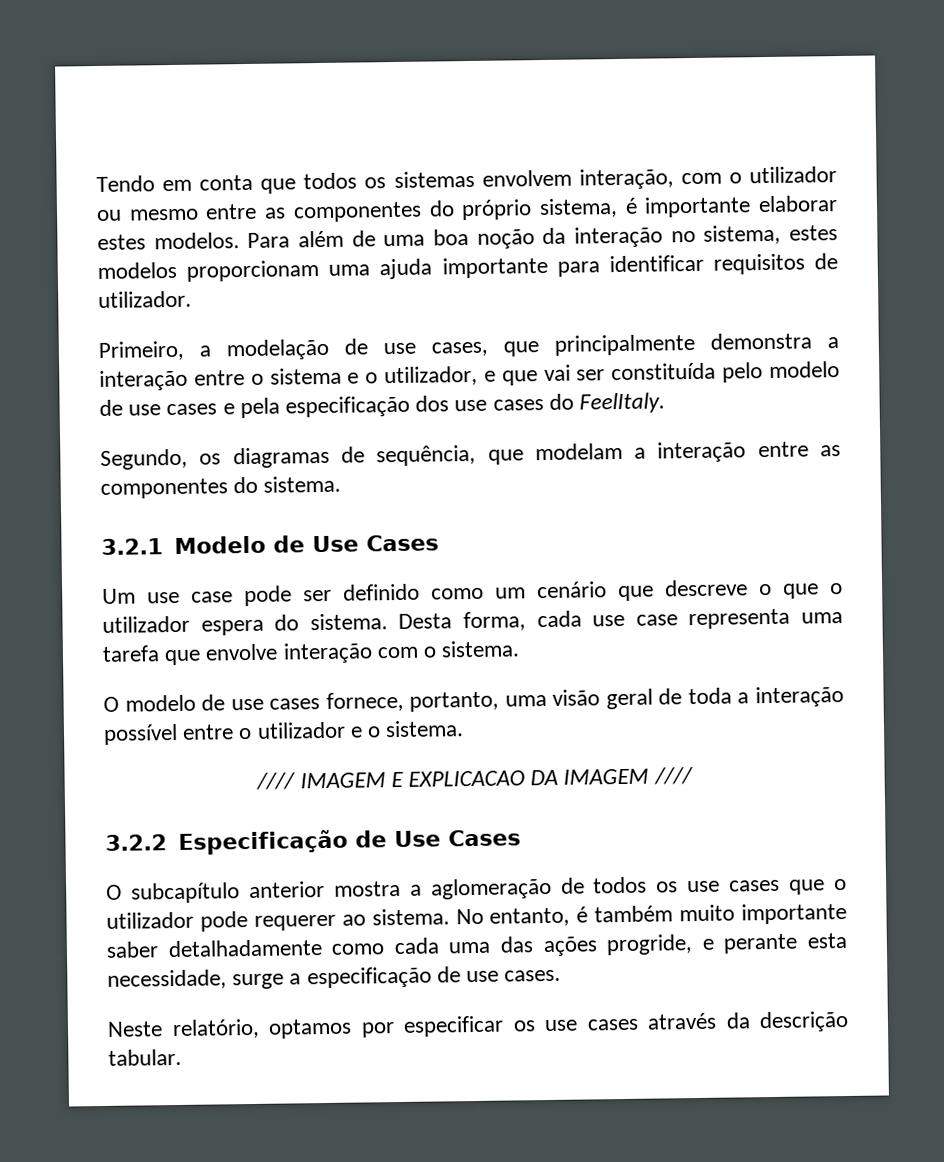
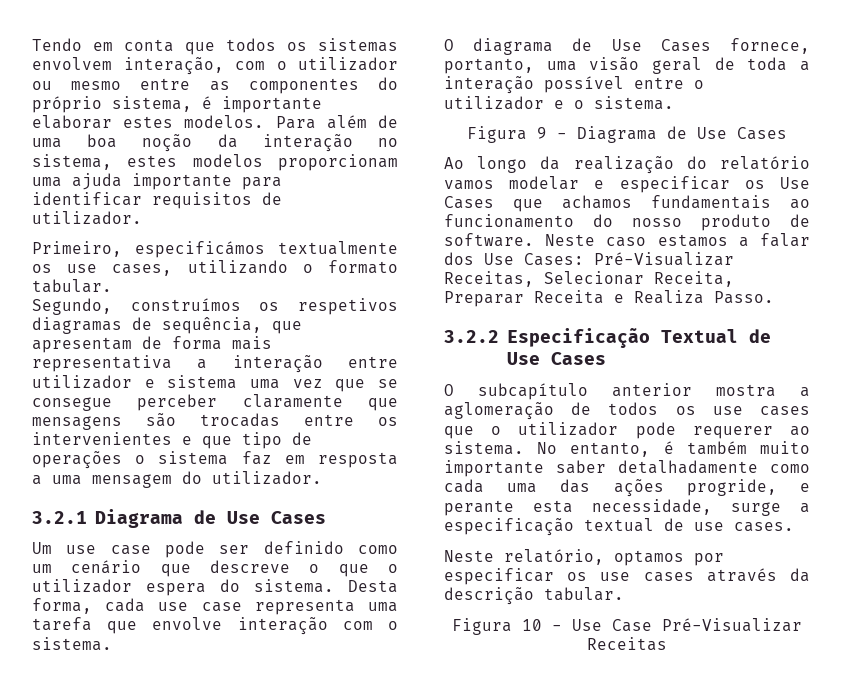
- Primeiro, a modelação de use cases, que principalmente demonstra a interação entre o sistema e o utilizador, e que vai ser constituída pelo modelo de use cases e pela especificação dos use cases do FeelItaly.
- Segundo, os diagramas de sequência, que modelam a interação entre as componentes do sistema.
+ Primeiro, especificámos textualmente os use cases, utilizando o formato tabular.
+ Segundo, construímos os respetivos diagramas de sequência, que apresentam de forma mais representativa a interação entre utilizador e sistema uma vez que se consegue perceber claramente que mensagens são trocadas entre os intervenientes e que tipo de operações o sistema faz em resposta a uma mensagem do utilizador.
- 3.2.1 Modelo de Use Cases
+ 3.2.1 Diagrama de Use Cases
- O modelo de use cases fornece, portanto, uma visão geral de toda a interação possível entre o utilizador e o sistema.
+ O diagrama de Use Cases fornece, portanto, uma visão geral de toda a interação possível entre o utilizador e o sistema.
- //// IMAGEM E EXPLICACAO DA IMAGEM ////
+ Figura 9 - Diagrama de Use Cases
+ Ao longo da realização do relatório vamos modelar e especificar os Use Cases que achamos fundamentais ao funcionamento do nosso produto de software. Neste caso estamos a falar dos Use Cases: Pré-Visualizar Receitas, Selecionar Receita, Preparar Receita e Realiza Passo.
- 3.2.2 Especificação de Use Cases
+ 3.2.2 Especificação Textual de Use Cases
- No entanto, é também muito importante saber detalhadamente como cada uma das ações progride, e perante esta necessidade, surge a especificação de use cases.
+ No entanto, é também muito importante saber detalhadamente como cada uma das ações progride, e perante esta necessidade, surge a especificação textual de use cases.
+ Figura 10 - Use Case Pré-Visualizar Receitas

